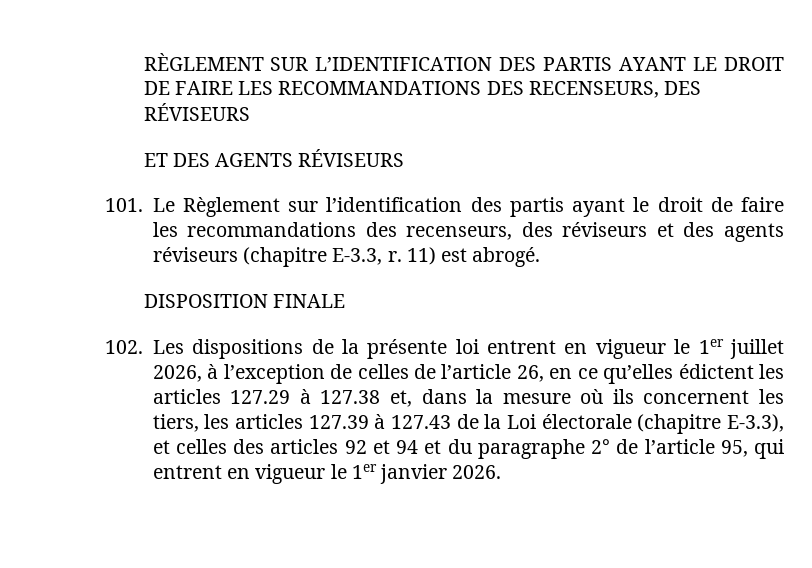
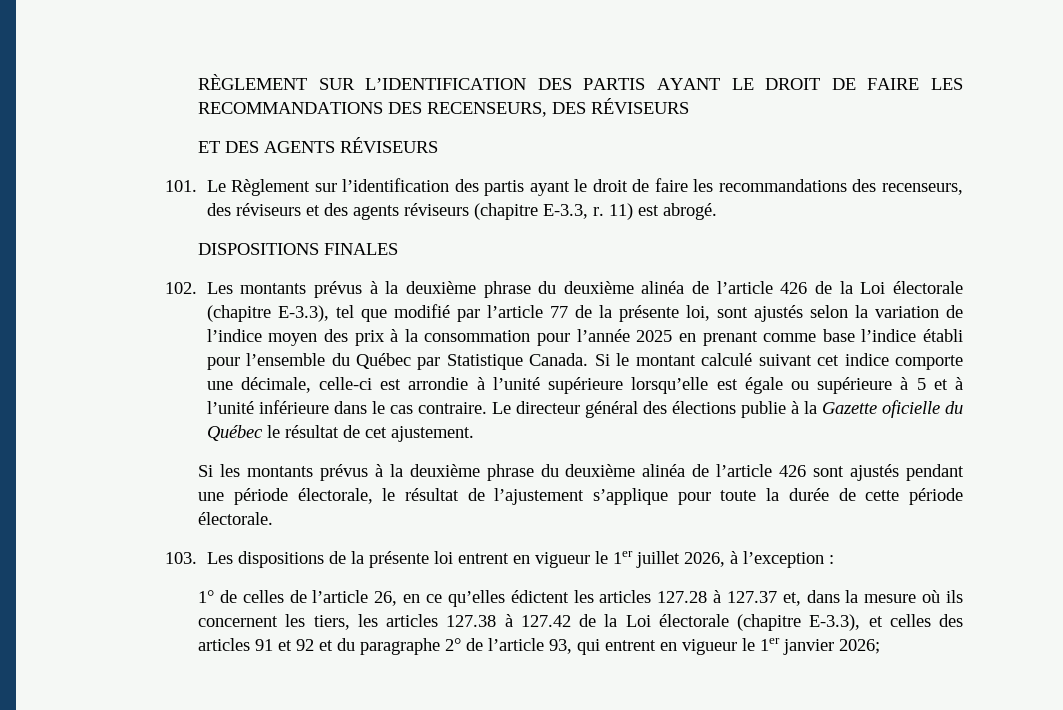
- DISPOSITION FINALE
- 102. Les dispositions de la présente loi entrent en vigueur le 1er juillet 2026, à l’exception de celles de l’article 26, en ce qu’elles édictent les articles 127.29 à 127.38 et, dans la mesure où ils concernent les tiers, les articles 127.39 à 127.43 de la Loi électorale (chapitre E-3.3), et celles des articles 92 et 94 et du paragraphe 2° de l’article 95, qui entrent en vigueur le 1er janvier 2026.
+ DISPOSITIONS FINALES
+ 102. Les montants prévus à la deuxième phrase du deuxième alinéa de l’article 426 de la Loi électorale (chapitre E-3.3), tel que modifié par l’article 77 de la présente loi, sont ajustés selon la variation de l’indice moyen des prix à la consommation pour l’année 2025 en prenant comme base l’indice établi pour l’ensemble du Québec par Statistique Canada. Si le montant calculé suivant cet indice comporte une décimale, celle-ci est arrondie à l’unité supérieure lorsqu’elle est égale ou supérieure à 5 et à l’unité inférieure dans le cas contraire. Le directeur général des élections publie à la Gazette oficielle du Québec le résultat de cet ajustement.
+ Si les montants prévus à la deuxième phrase du deuxième alinéa de l’article 426 sont ajustés pendant une période électorale, le résultat de l’ajustement s’applique pour toute la durée de cette période électorale.
+ 103. Les dispositions de la présente loi entrent en vigueur le 1er juillet 2026, à l’exception :
+ 1° de celles de l’article 26, en ce qu’elles édictent les articles 127.28 à 127.37 et, dans la mesure où ils concernent les tiers, les articles 127.38 à 127.42 de la Loi électorale (chapitre E-3.3), et celles des articles 91 et 92 et du paragraphe 2° de l’article 93, qui entrent en vigueur le 1er janvier 2026;

